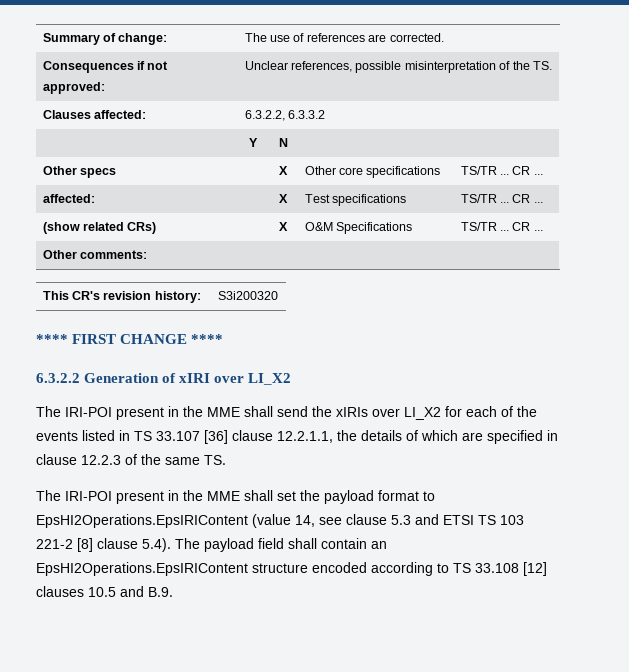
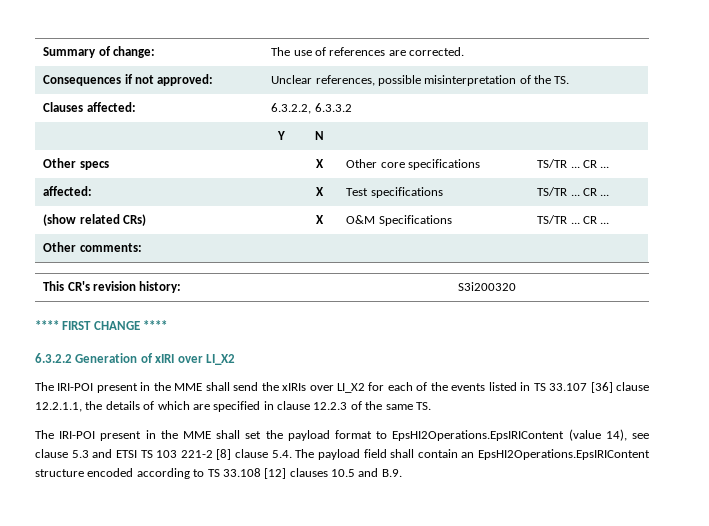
- The IRI-POI present in the MME shall set the payload format to EpsHI2Operations.EpsIRIContent (value 14, see clause 5.3 and ETSI TS 103 221-2 [8] clause 5.4). The payload field shall contain an EpsHI2Operations.EpsIRIContent structure encoded according to TS 33.108 [12] clauses 10.5 and B.9.
+ The IRI-POI present in the MME shall set the payload format to EpsHI2Operations.EpsIRIContent (value 14), see clause 5.3 and ETSI TS 103 221-2 [8] clause 5.4. The payload field shall contain an EpsHI2Operations.EpsIRIContent structure encoded according to TS 33.108 [12] clauses 10.5 and B.9.

